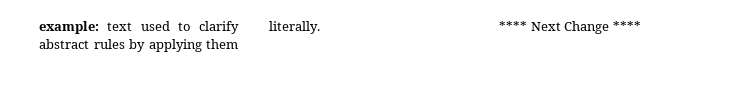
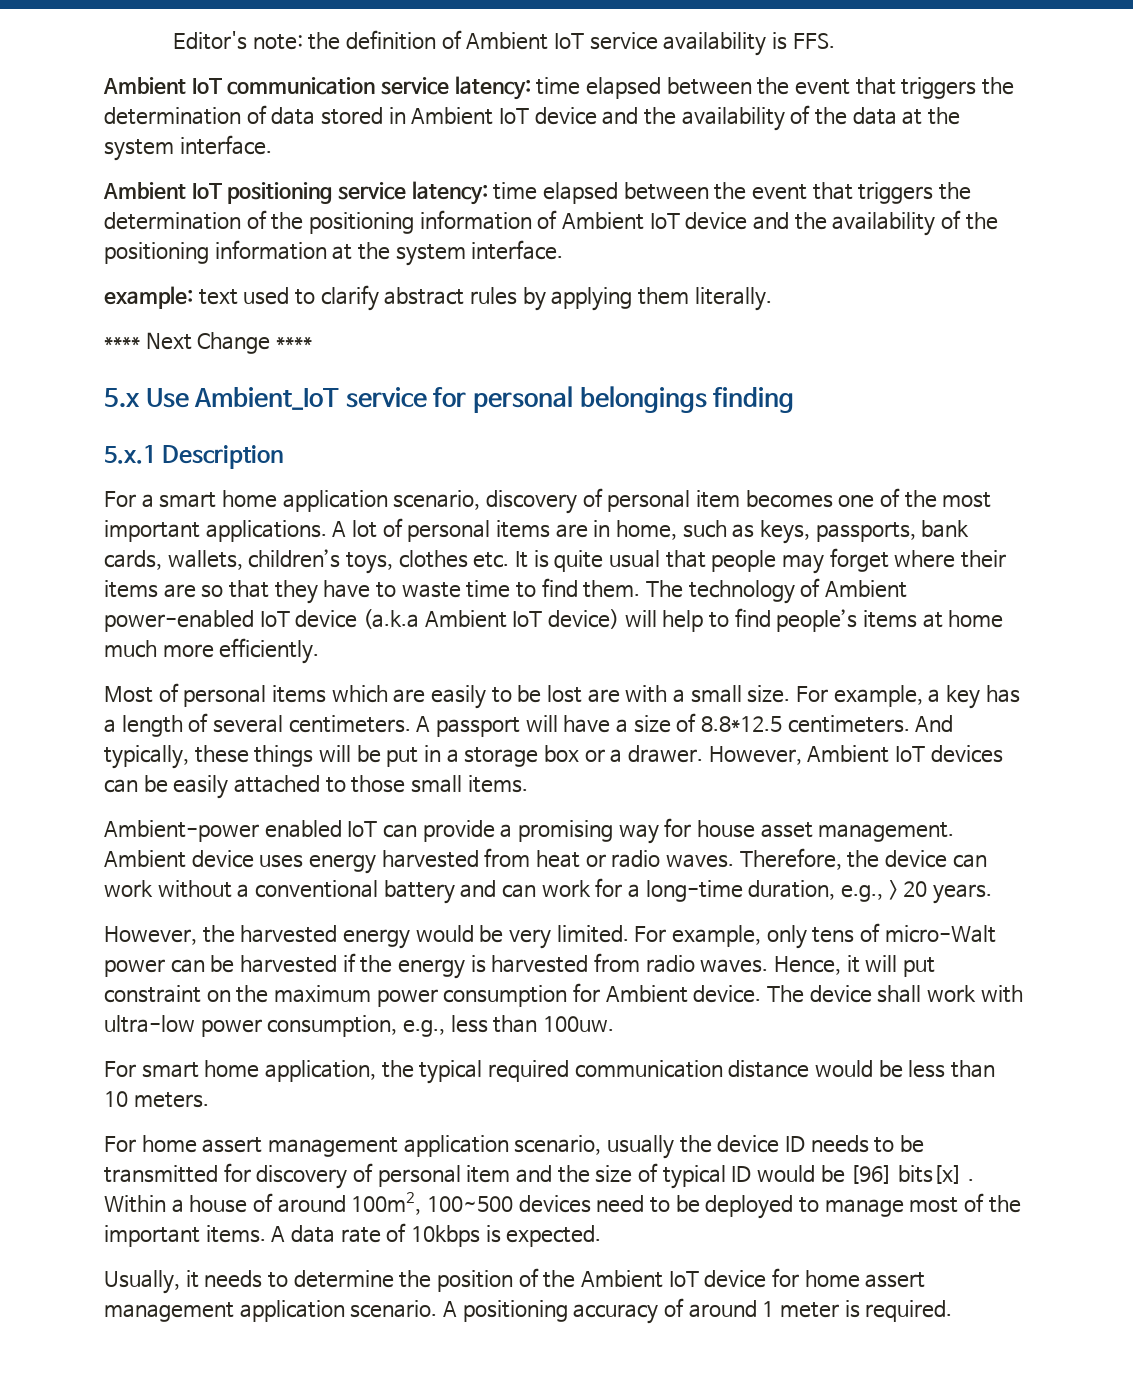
+ Editor's note: the definition of Ambient IoT service availability is FFS.
+ Ambient IoT communication service latency: time elapsed between the event that triggers the determination of data stored in Ambient IoT device and the availability of the data at the system interface.
+ Ambient IoT positioning service latency: time elapsed between the event that triggers the determination of the positioning information of Ambient IoT device and the availability of the positioning information at the system interface.
+ 5.x Use Ambient_IoT service for personal belongings finding
+ 5.x.1 Description
+ For a smart home application scenario, discovery of personal item becomes one of the most important applications. A lot of personal items are in home, such as keys, passports, bank cards, wallets, children’s toys, clothes etc. It is quite usual that people may forget where their items are so that they have to waste time to find them. The technology of Ambient power-enabled IoT device (a.k.a Ambient IoT device) will help to find people’s items at home much more efficiently.
+ Most of personal items which are easily to be lost are with a small size. For example, a key has a length of several centimeters. A passport will have a size of 8.8*12.5 centimeters. And typically, these things will be put in a storage box or a drawer. However, Ambient IoT devices can be easily attached to those small items.
+ Ambient-power enabled IoT can provide a promising way for house asset management. Ambient device uses energy harvested from heat or radio waves. Therefore, the device can work without a conventional battery and can work for a long-time duration, e.g., > 20 years.
+ However, the harvested energy would be very limited. For example, only tens of micro-Walt power can be harvested if the energy is harvested from radio waves. Hence, it will put constraint on the maximum power consumption for Ambient device. The device shall work with ultra-low power consumption, e.g., less than 100uw.
+ For smart home application, the typical required communication distance would be less than 10 meters.
+ For home assert management application scenario, usually the device ID needs to be transmitted for discovery of personal item and the size of typical ID would be [96] bits[x] . Within a house of around 100m2, 100~500 devices need to be deployed to manage most of the important items. A data rate of 10kbps is expected.
+ Usually, it needs to determine the position of the Ambient IoT device for home assert management application scenario. A positioning accuracy of around 1 meter is required.

